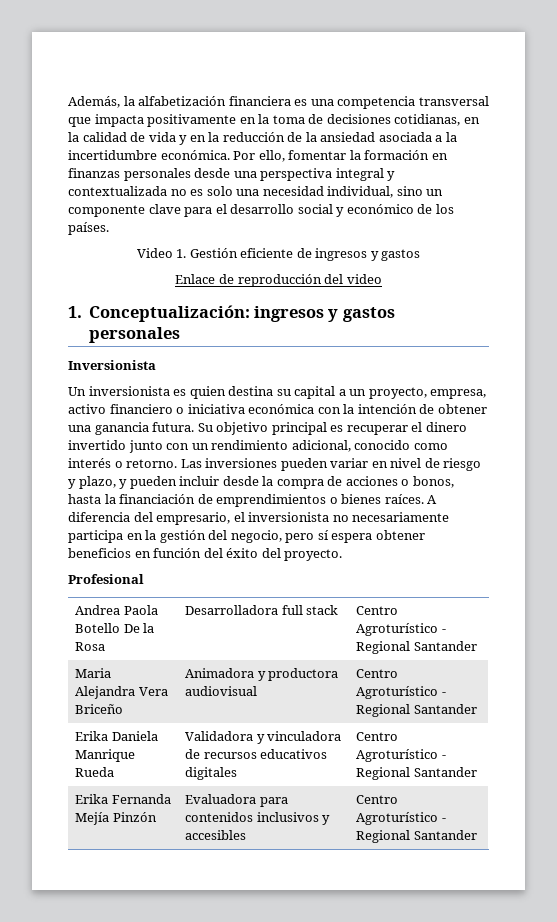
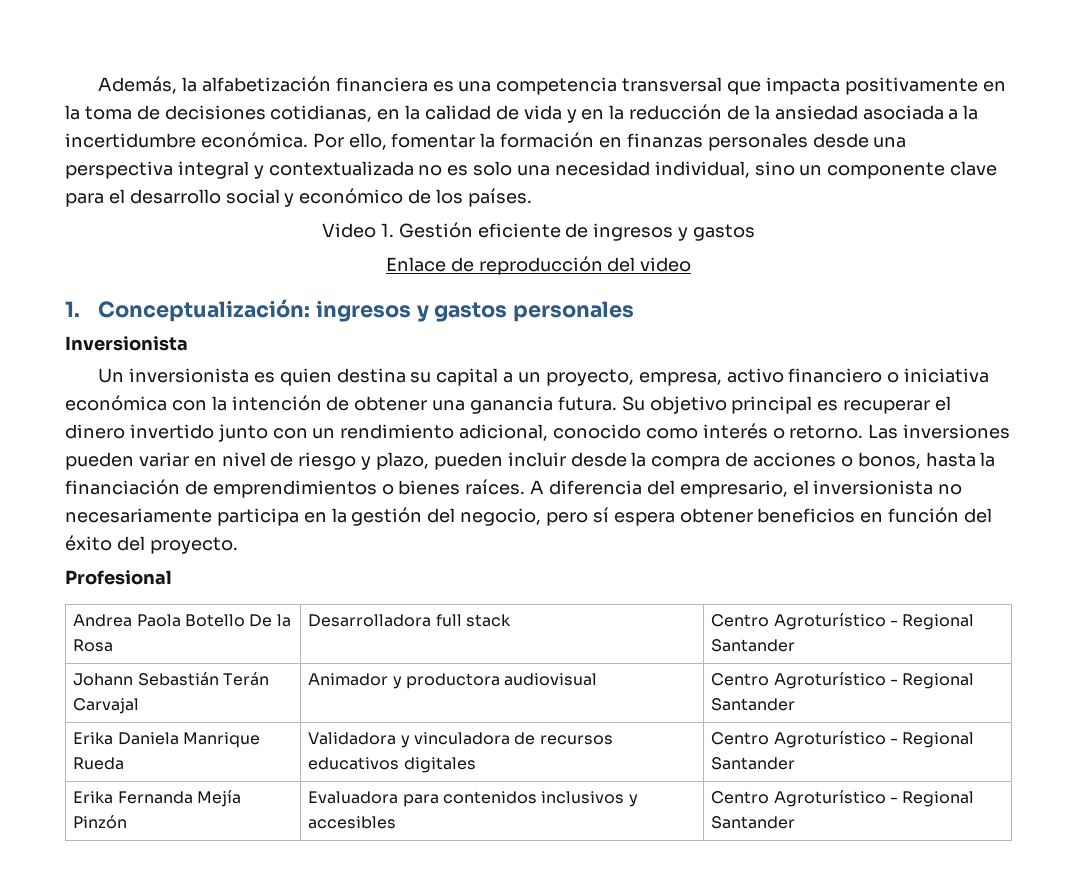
- Las inversiones pueden variar en nivel de riesgo y plazo, y pueden incluir desde la compra de acciones o bonos, hasta la financiación de emprendimientos o bienes raíces.
+ Las inversiones pueden variar en nivel de riesgo y plazo, pueden incluir desde la compra de acciones o bonos, hasta la financiación de emprendimientos o bienes raíces.
- Maria Alejandra Vera Briceño | Animadora y productora audiovisual | Centro Agroturístico - Regional Santander
+ Johann Sebastián Terán Carvajal | Animador y productora audiovisual | Centro Agroturístico - Regional Santander

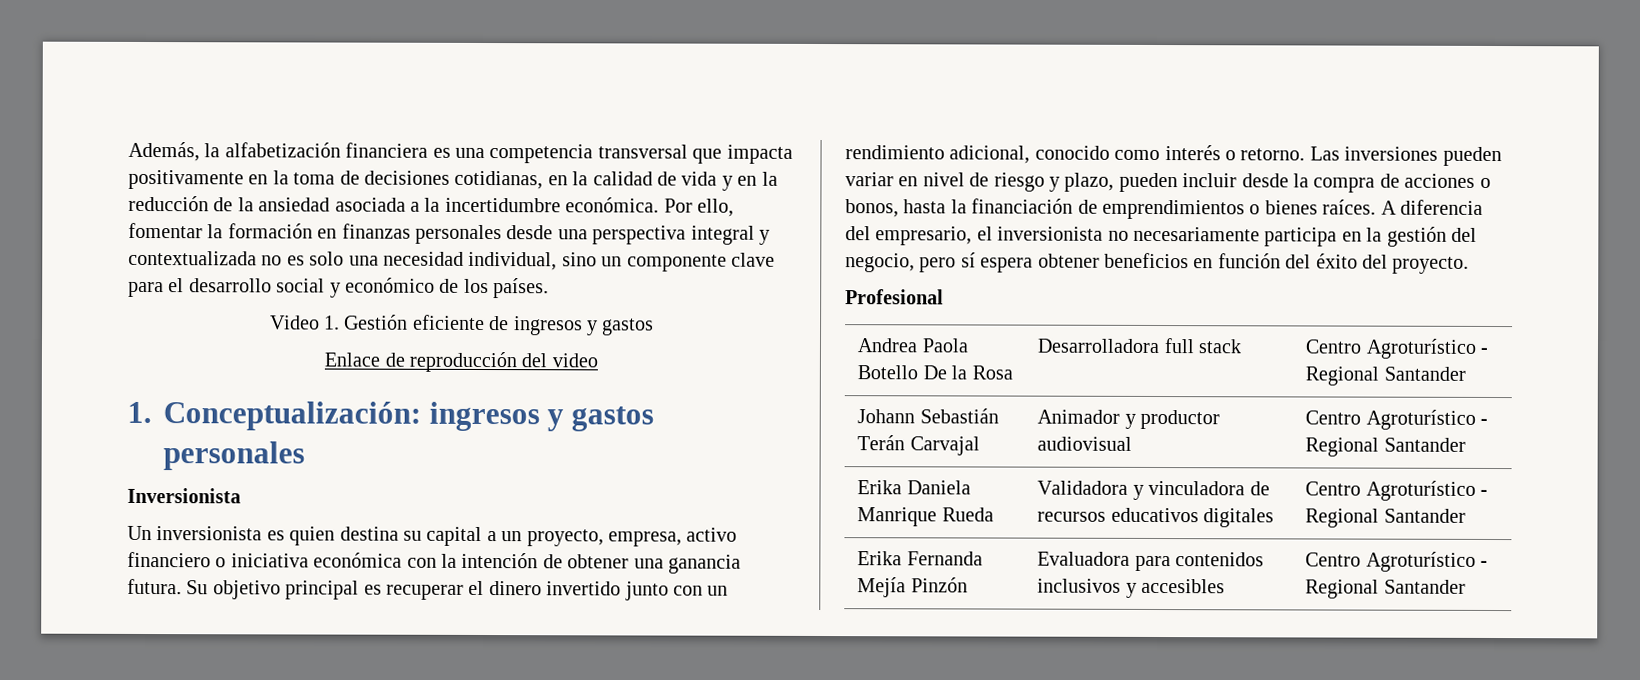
- Johann Sebastián Terán Carvajal | Animador y productora audiovisual | Centro Agroturístico - Regional Santander
+ Johann Sebastián Terán Carvajal | Animador y productor audiovisual | Centro Agroturístico - Regional Santander

